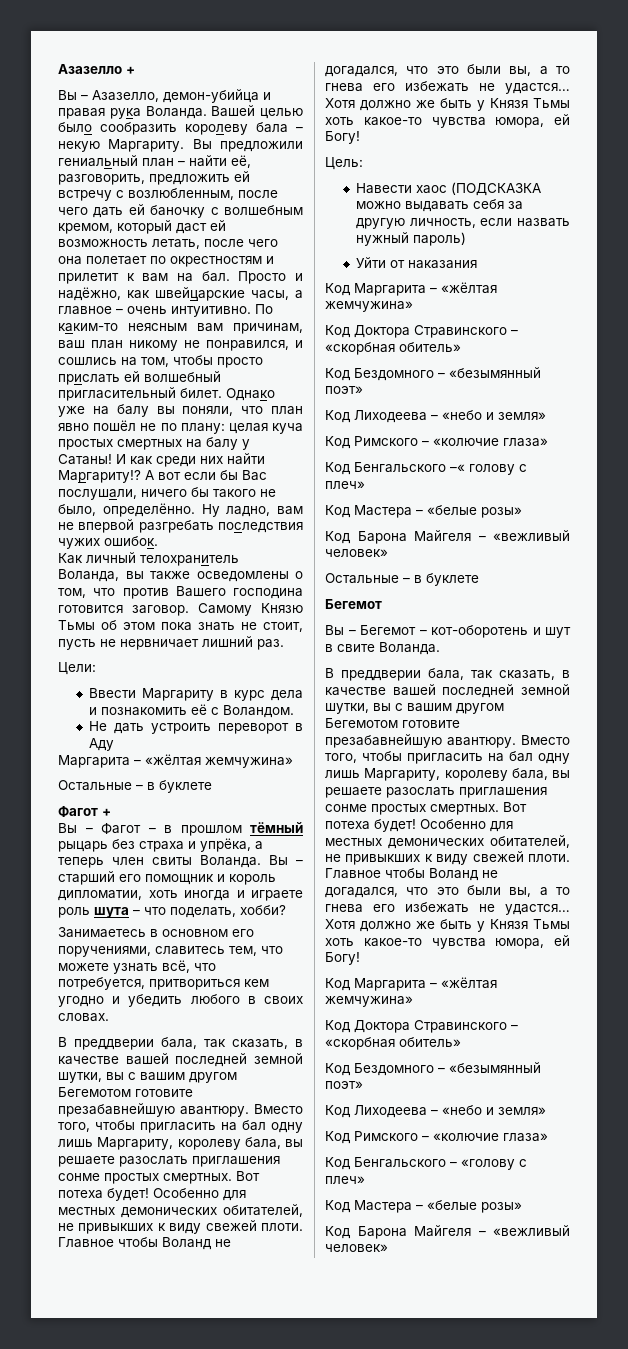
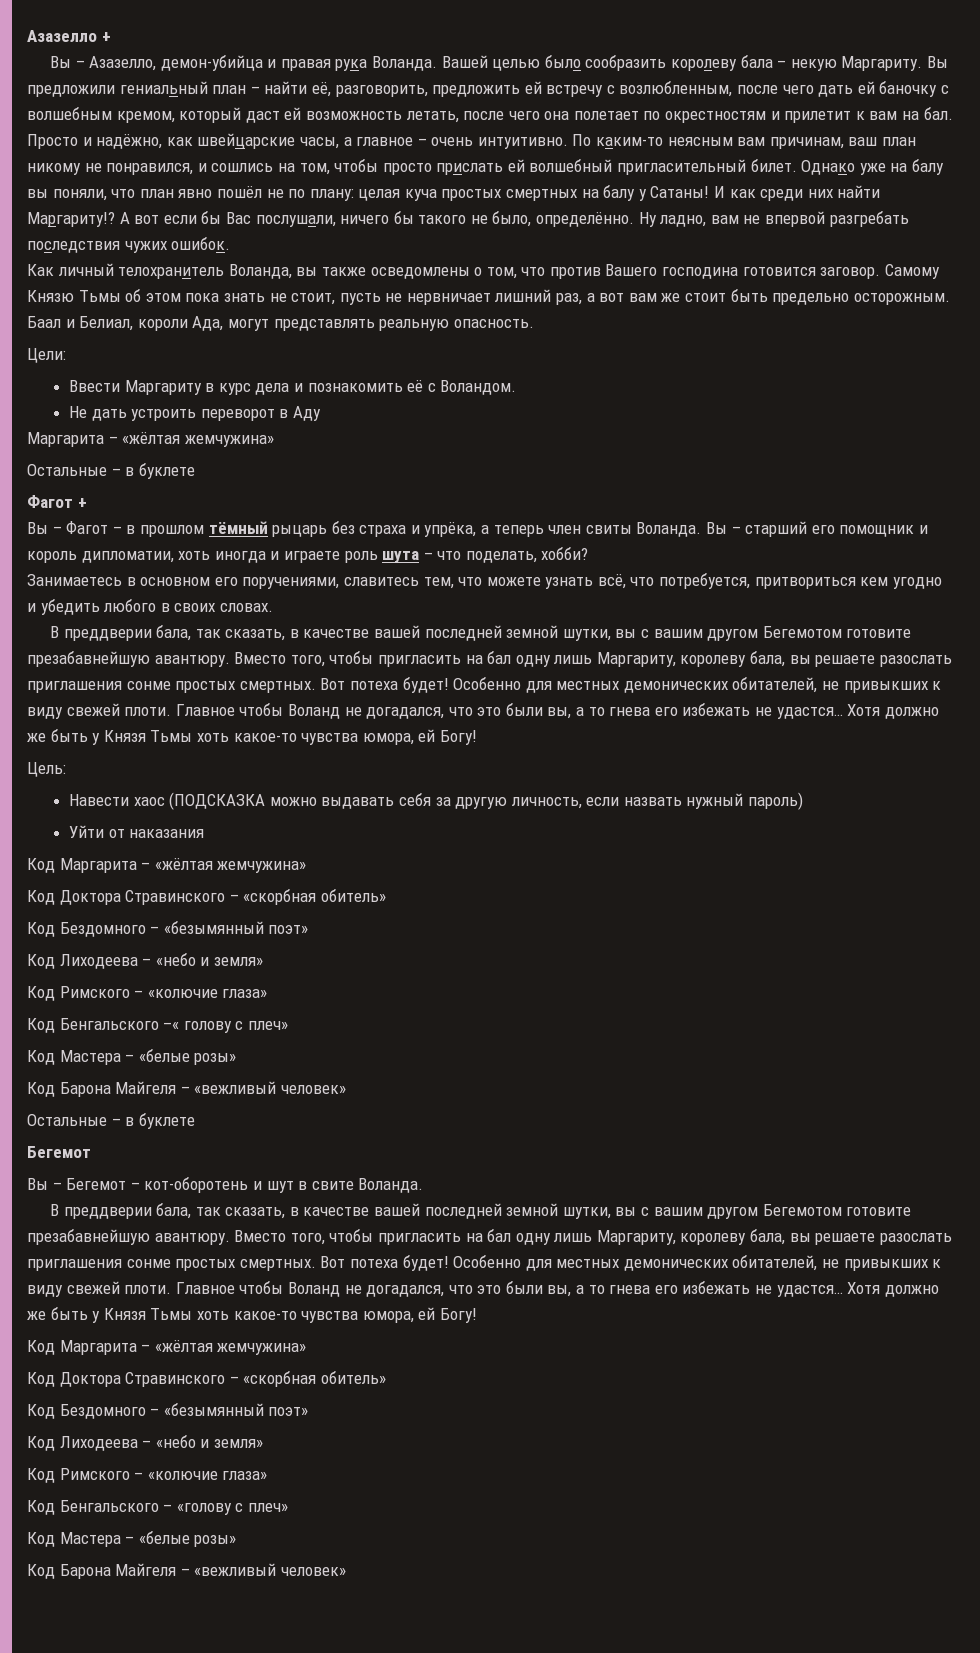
- Самому Князю Тьмы об этом пока знать не стоит, пусть не нервничает лишний раз.
+ Самому Князю Тьмы об этом пока знать не стоит, пусть не нервничает лишний раз, а вот вам же стоит быть предельно осторожным. Баал и Белиал, короли Ада, могут представлять реальную опасность.

